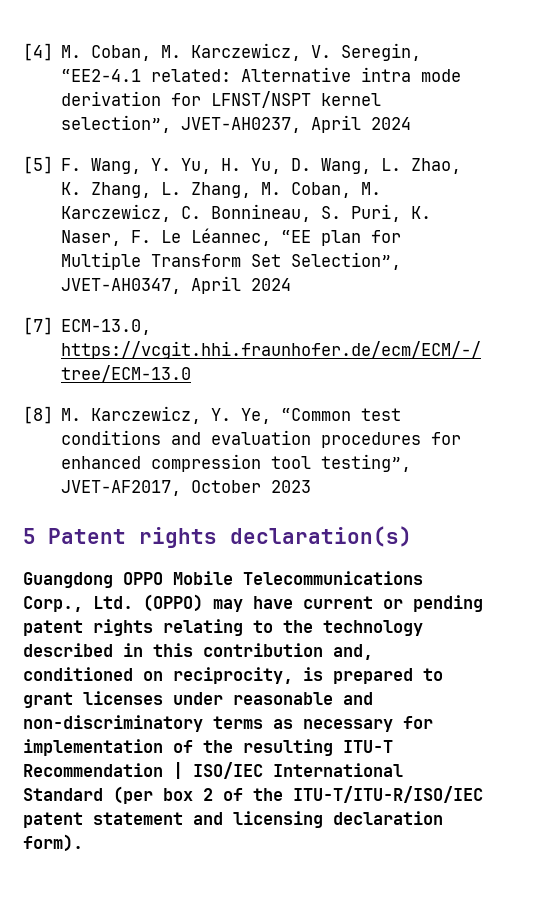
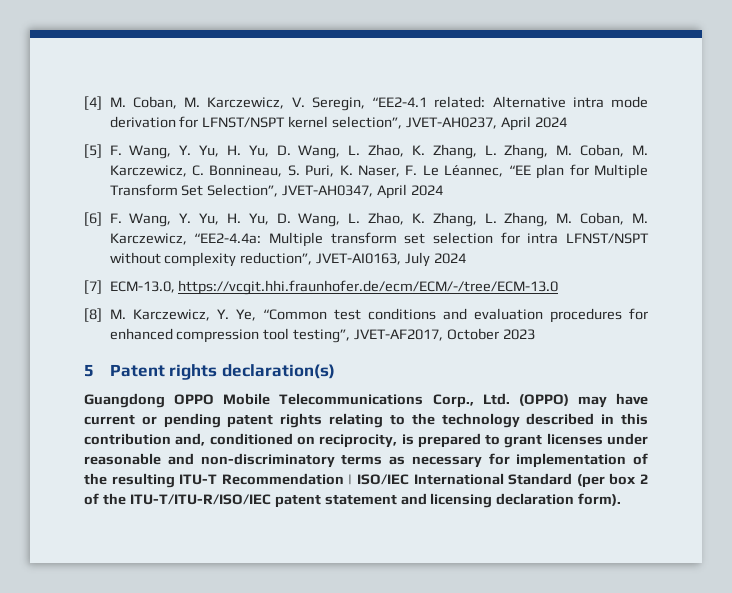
+ [6] F. Wang, Y. Yu, H. Yu, D. Wang, L. Zhao, K. Zhang, L. Zhang, M. Coban, M. Karczewicz, “EE2-4.4a: Multiple transform set selection for intra LFNST/NSPT without complexity reduction”, JVET-AI0163, July 2024

